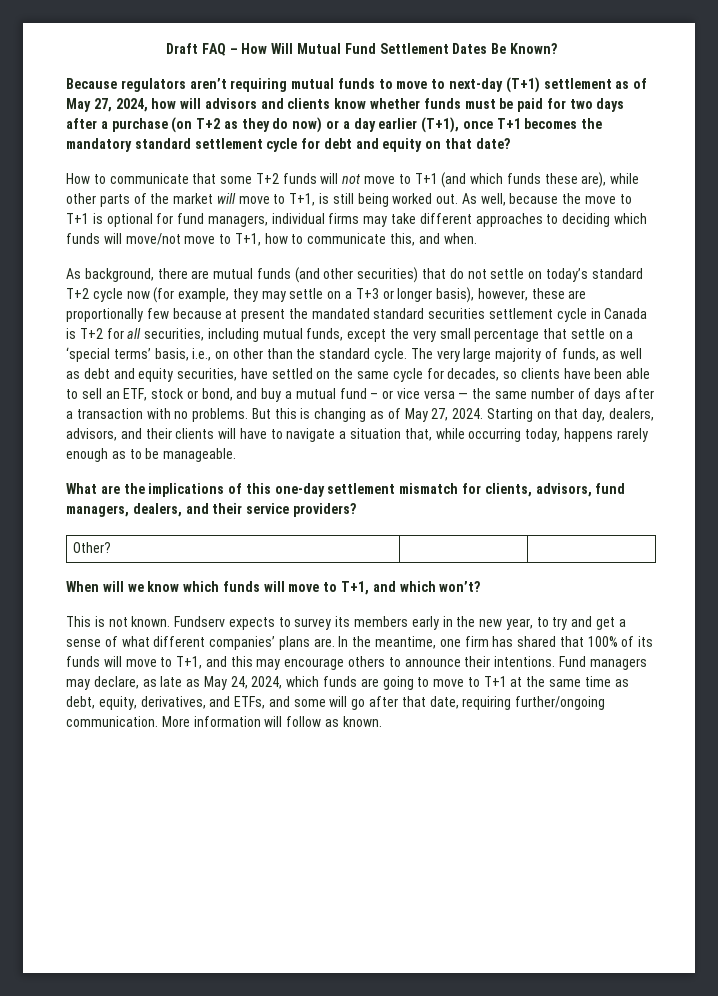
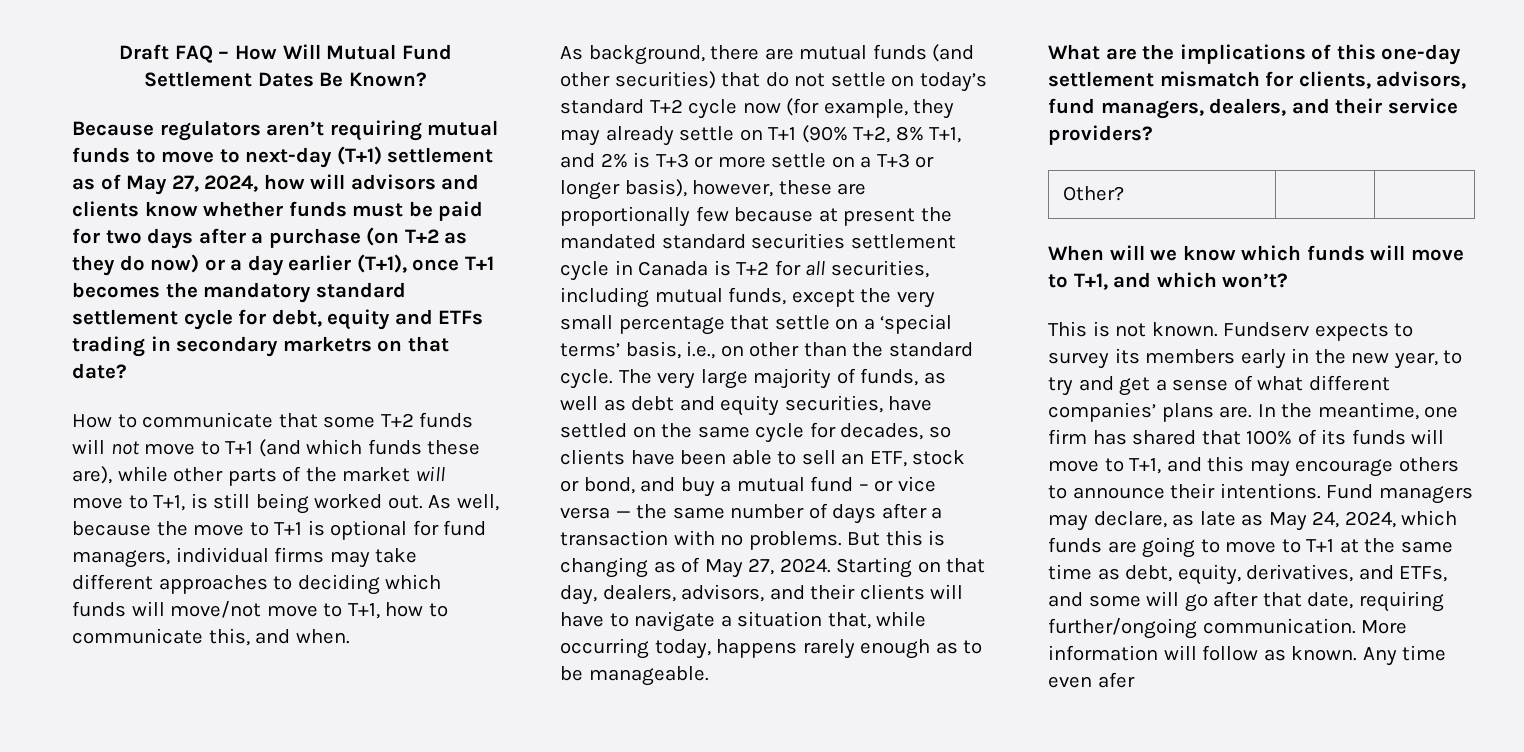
- Because regulators aren’t requiring mutual funds to move to next-day (T+1) settlement as of May 27, 2024, how will advisors and clients know whether funds must be paid for two days after a purchase (on T+2 as they do now) or a day earlier (T+1), once T+1 becomes the mandatory standard settlement cycle for debt and equity on that date?
+ Because regulators aren’t requiring mutual funds to move to next-day (T+1) settlement as of May 27, 2024, how will advisors and clients know whether funds must be paid for two days after a purchase (on T+2 as they do now) or a day earlier (T+1), once T+1 becomes the mandatory standard settlement cycle for debt, equity and ETFs trading in secondary marketrs on that date?
- As background, there are mutual funds (and other securities) that do not settle on today’s standard T+2 cycle now (for example, they may settle on a T+3 or longer basis), however, these are proportionally few because at present the mandated standard securities settlement cycle in Canada is T+2 for all securities, including mutual funds, except the very small percentage that settle on a ‘special terms’ basis, i.e., on other than the standard cycle.
+ As background, there are mutual funds (and other securities) that do not settle on today’s standard T+2 cycle now (for example, they may already settle on T+1 (90% T+2, 8% T+1, and 2% is T+3 or more settle on a T+3 or longer basis), however, these are proportionally few because at present the mandated standard securities settlement cycle in Canada is T+2 for all securities, including mutual funds, except the very small percentage that settle on a ‘special terms’ basis, i.e., on other than the standard cycle.
+ Any time even afer

